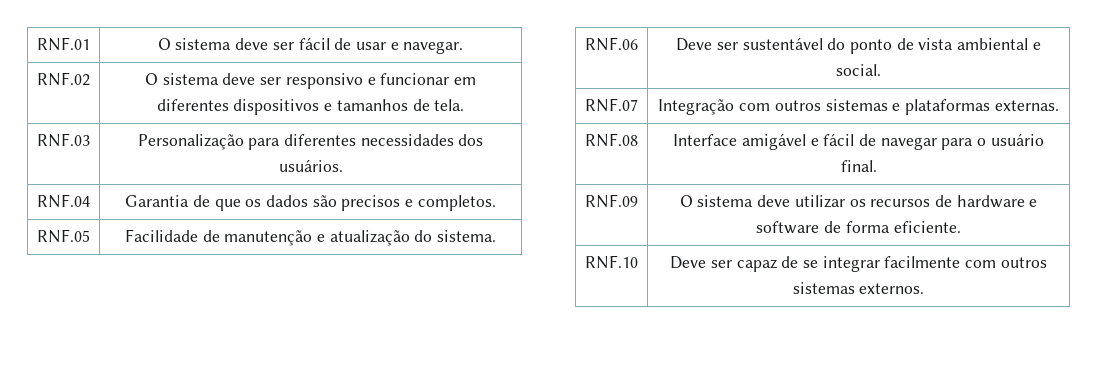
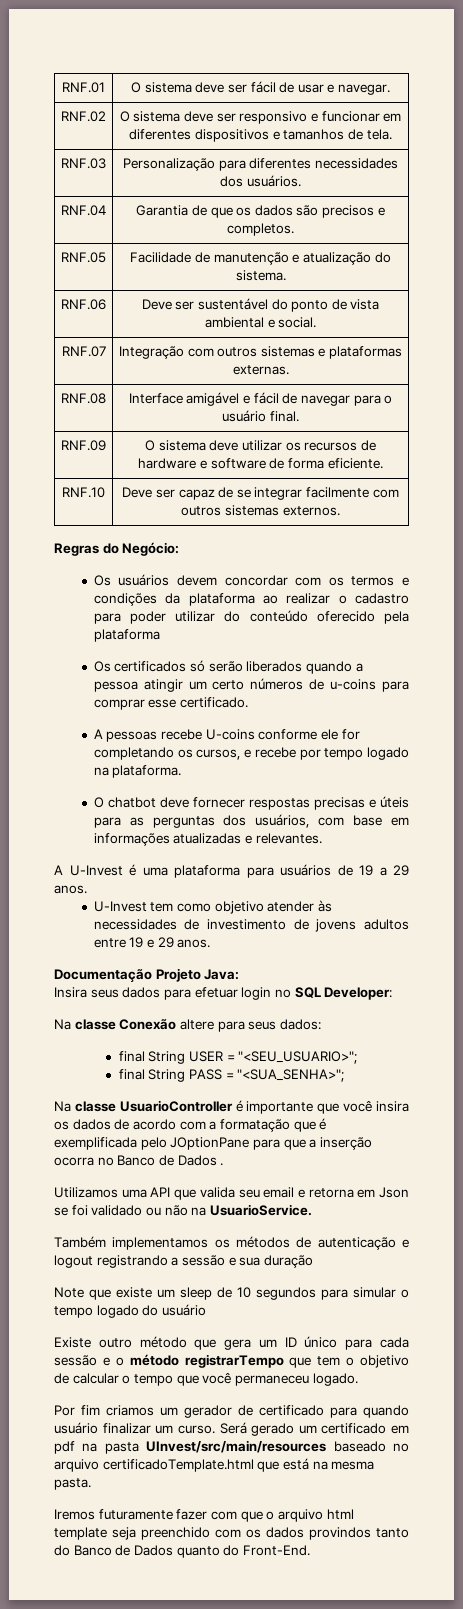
+ Regras do Negócio:
+ Os usuários devem concordar com os termos e condições da plataforma ao realizar o cadastro para poder utilizar do conteúdo oferecido pela plataforma
+ Os certificados só serão liberados quando a pessoa atingir um certo números de u-coins para comprar esse certificado.
+ A pessoas recebe U-coins conforme ele for completando os cursos, e recebe por tempo logado na plataforma.
+ O chatbot deve fornecer respostas precisas e úteis para as perguntas dos usuários, com base em informações atualizadas e relevantes.
+ A U-Invest é uma plataforma para usuários de 19 a 29 anos.
+ U-Invest tem como objetivo atender às necessidades de investimento de jovens adultos entre 19 e 29 anos.
+ Documentação Projeto Java:
+ Insira seus dados para efetuar login no SQL Developer:
+ Na classe Conexão altere para seus dados:
+ final String USER = "<SEU_USUARIO>";
+ final String PASS = "<SUA_SENHA>";
+ Na classe UsuarioController é importante que você insira os dados de acordo com a formatação que é exemplificada pelo JOptionPane para que a inserção ocorra no Banco de Dados .
+ Utilizamos uma API que valida seu email e retorna em Json se foi validado ou não na UsuarioService.
+ Também implementamos os métodos de autenticação e logout registrando a sessão e sua duração
+ Note que existe um sleep de 10 segundos para simular o tempo logado do usuário
+ Existe outro método que gera um ID único para cada sessão e o método registrarTempo que tem o objetivo de calcular o tempo que você permaneceu logado.
+ Por fim criamos um gerador de certificado para quando usuário finalizar um curso. Será gerado um certificado em pdf na pasta UInvest/src/main/resources baseado no arquivo certificadoTemplate.html que está na mesma pasta.
+ Iremos futuramente fazer com que o arquivo html template seja preenchido com os dados provindos tanto do Banco de Dados quanto do Front-End.

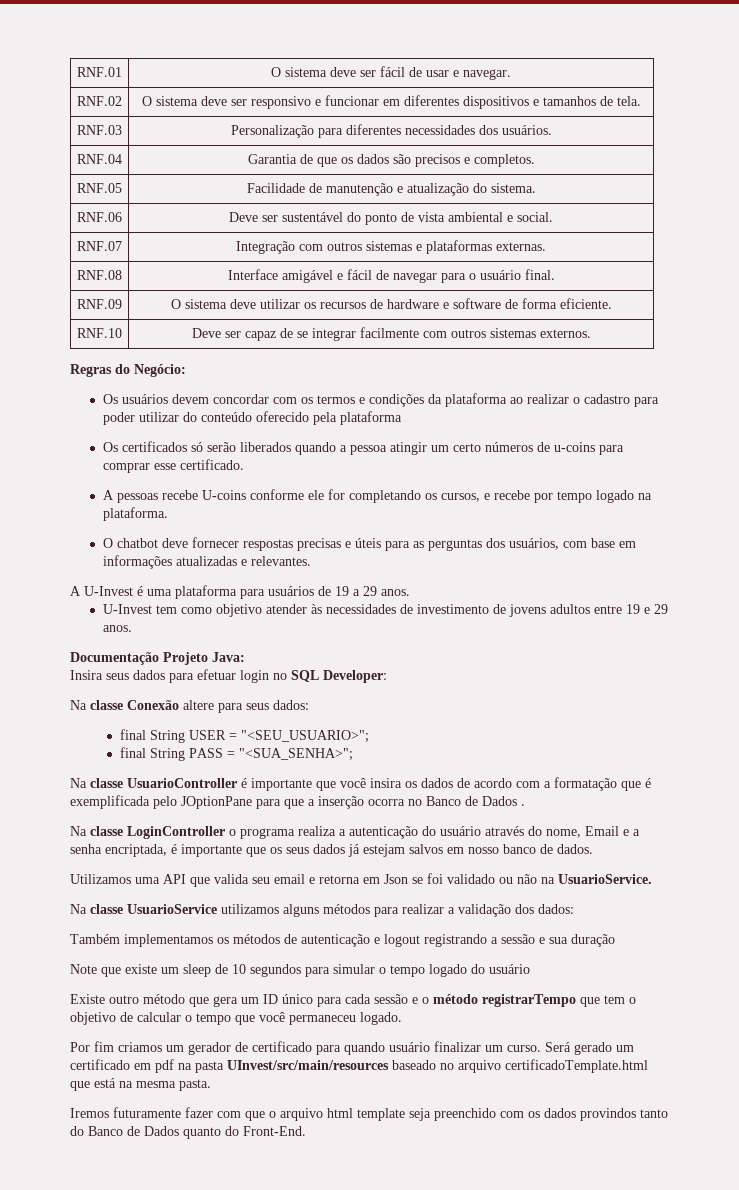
+ Na classe LoginController o programa realiza a autenticação do usuário através do nome, Email e a senha encriptada, é importante que os seus dados já estejam salvos em nosso banco de dados.
+ Na classe UsuarioService utilizamos alguns métodos para realizar a validação dos dados:

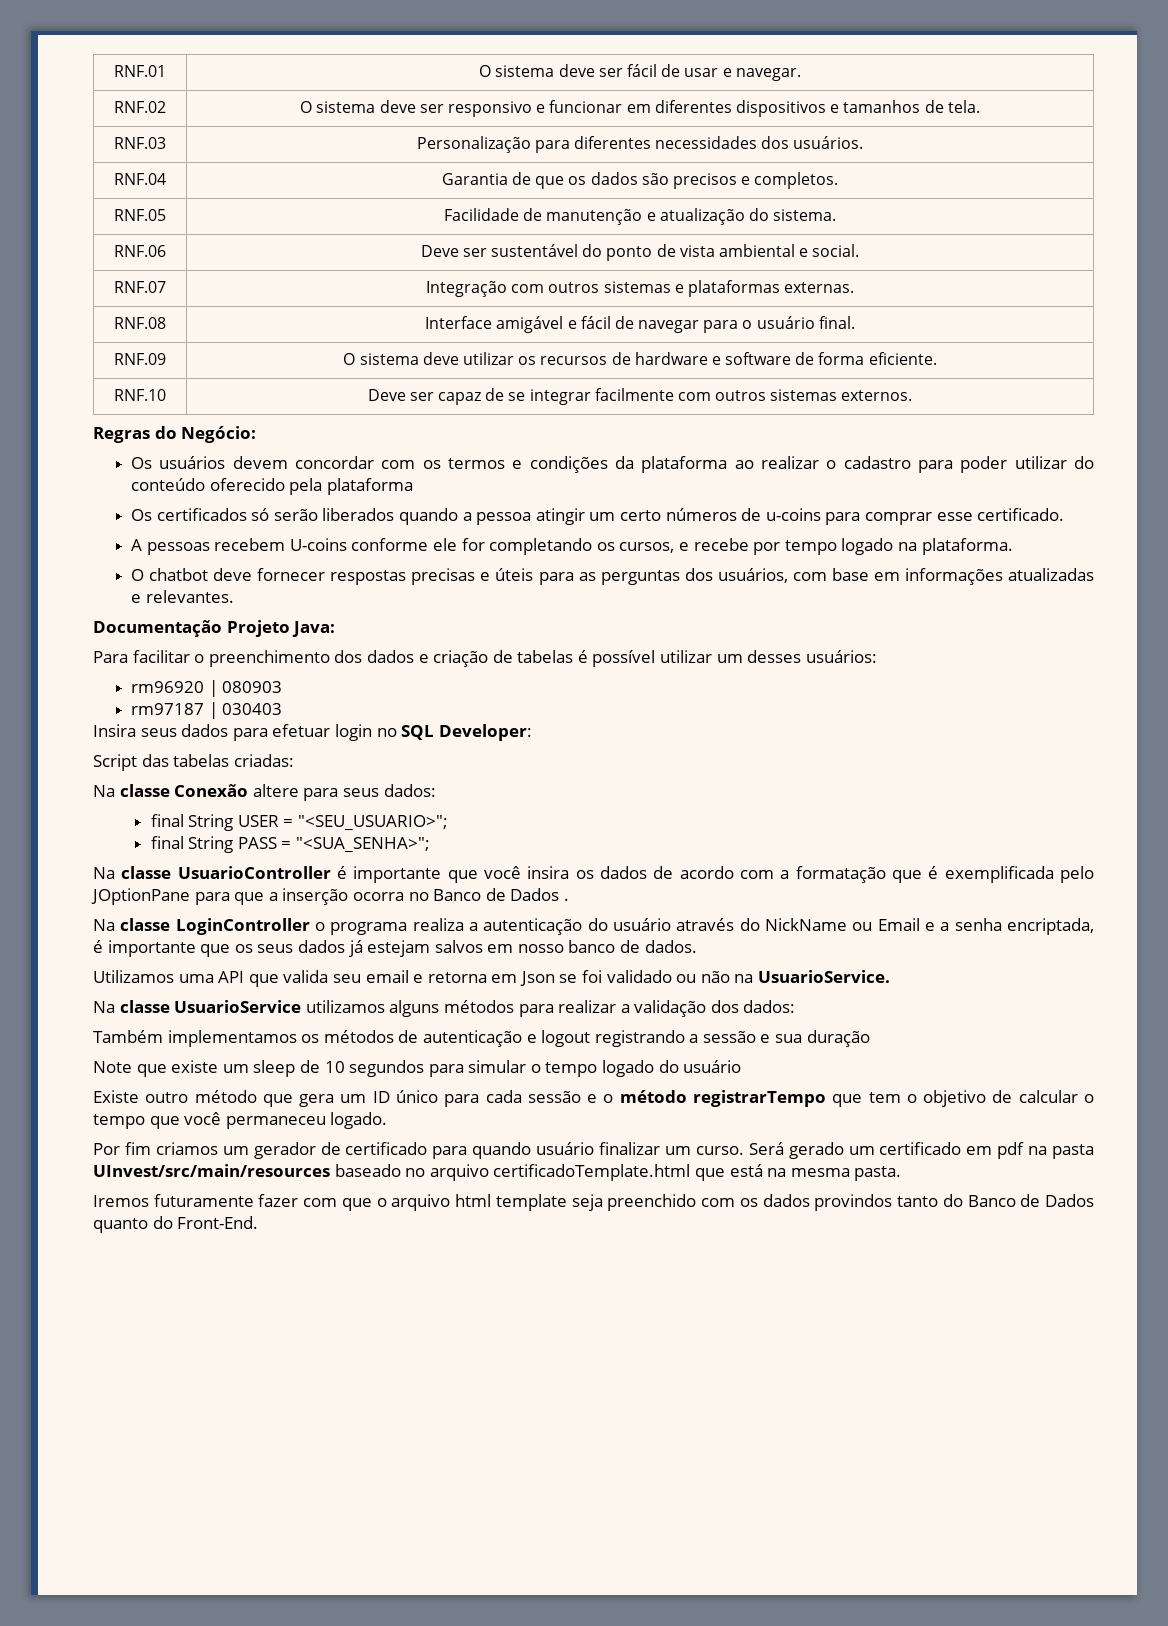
- A pessoas recebe U-coins conforme ele for completando os cursos, e recebe por tempo logado na plataforma.
+ A pessoas recebem U-coins conforme ele for completando os cursos, e recebe por tempo logado na plataforma.
- A U-Invest é uma plataforma para usuários de 19 a 29 anos.
- U-Invest tem como objetivo atender às necessidades de investimento de jovens adultos entre 19 e 29 anos.
  Documentação Projeto Java:
+ Para facilitar o preenchimento dos dados e criação de tabelas é possível utilizar um desses usuários:
+ rm96920 | 080903
+ rm97187 | 030403
+ Script das tabelas criadas:
- Na classe LoginController o programa realiza a autenticação do usuário através do nome, Email e a senha encriptada, é importante que os seus dados já estejam salvos em nosso banco de dados.
+ Na classe LoginController o programa realiza a autenticação do usuário através do NickName ou Email e a senha encriptada, é importante que os seus dados já estejam salvos em nosso banco de dados.

